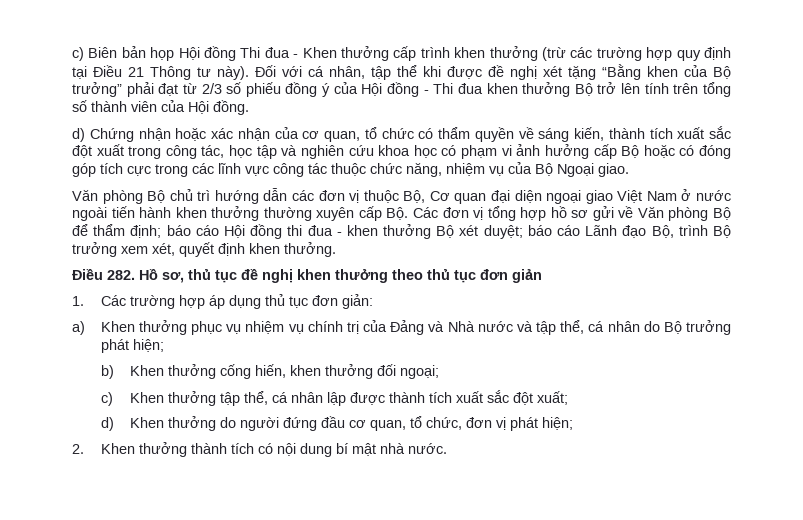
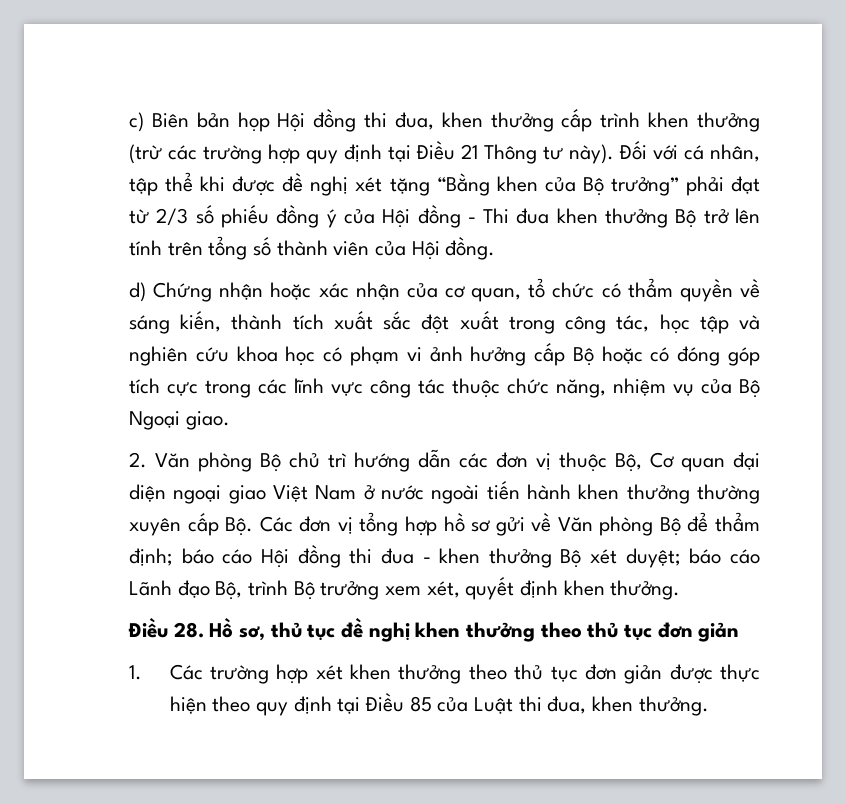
- c) Biên bản họp Hội đồng Thi đua - Khen thưởng cấp trình khen thưởng (trừ các trường hợp quy định tại Điều 21 Thông tư này).
+ c) Biên bản họp Hội đồng thi đua, khen thưởng cấp trình khen thưởng (trừ các trường hợp quy định tại Điều 21 Thông tư này).
- Văn phòng Bộ chủ trì hướng dẫn các đơn vị thuộc Bộ, Cơ quan đại diện ngoại giao Việt Nam ở nước ngoài tiến hành khen thưởng thường xuyên cấp Bộ. Các đơn vị tổng hợp hồ sơ gửi về Văn phòng Bộ để thẩm định;
+ 2. Văn phòng Bộ chủ trì hướng dẫn các đơn vị thuộc Bộ, Cơ quan đại diện ngoại giao Việt Nam ở nước ngoài tiến hành khen thưởng thường xuyên cấp Bộ. Các đơn vị tổng hợp hồ sơ gửi về Văn phòng Bộ để thẩm định;
- Điều 282. Hồ sơ, thủ tục đề nghị khen thưởng theo thủ tục đơn giản
+ Điều 28. Hồ sơ, thủ tục đề nghị khen thưởng theo thủ tục đơn giản
- 1. Các trường hợp áp dụng thủ tục đơn giản:
- a) Khen thưởng phục vụ nhiệm vụ chính trị của Đảng và Nhà nước và tập thể, cá nhân do Bộ trưởng phát hiện;
- b) Khen thưởng cống hiến, khen thưởng đối ngoại;
- c) Khen thưởng tập thể, cá nhân lập được thành tích xuất sắc đột xuất;
- d) Khen thưởng do người đứng đầu cơ quan, tổ chức, đơn vị phát hiện;
- 2. Khen thưởng thành tích có nội dung bí mật nhà nước.
+ 1. Các trường hợp xét khen thưởng theo thủ tục đơn giản được thực hiện theo quy định tại Điều 85 của Luật thi đua, khen thưởng.

